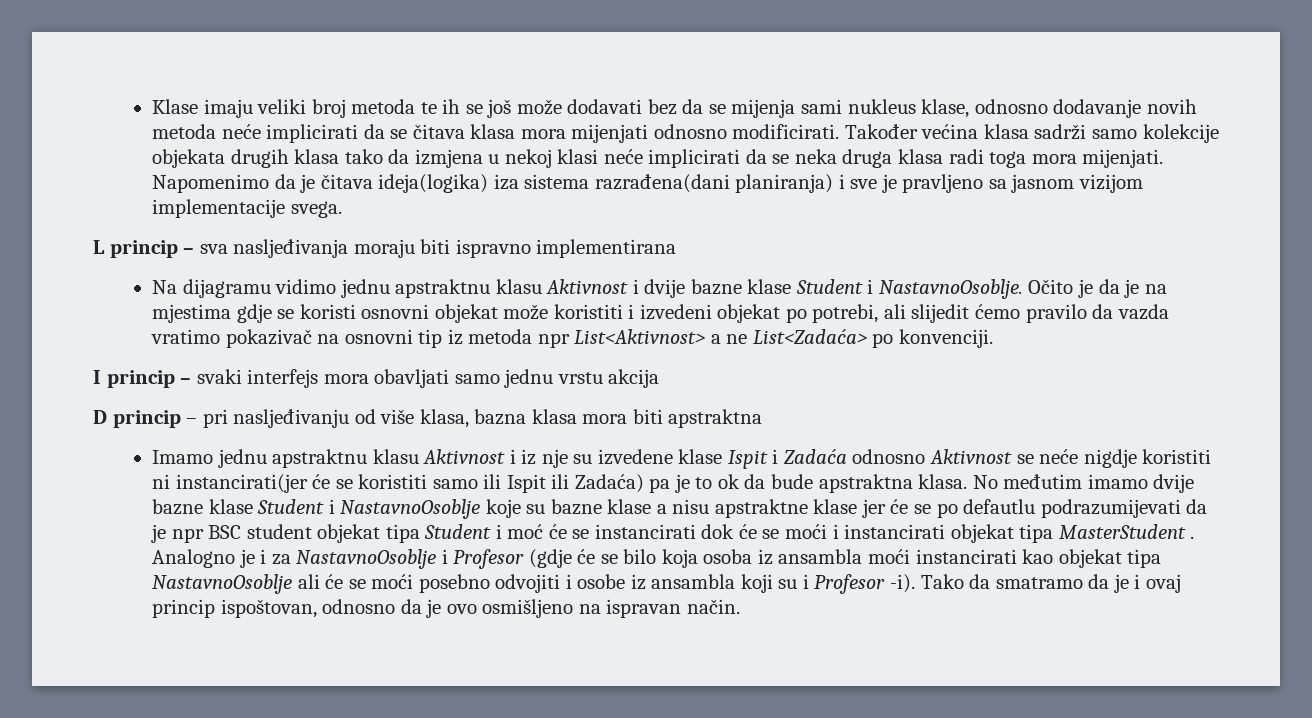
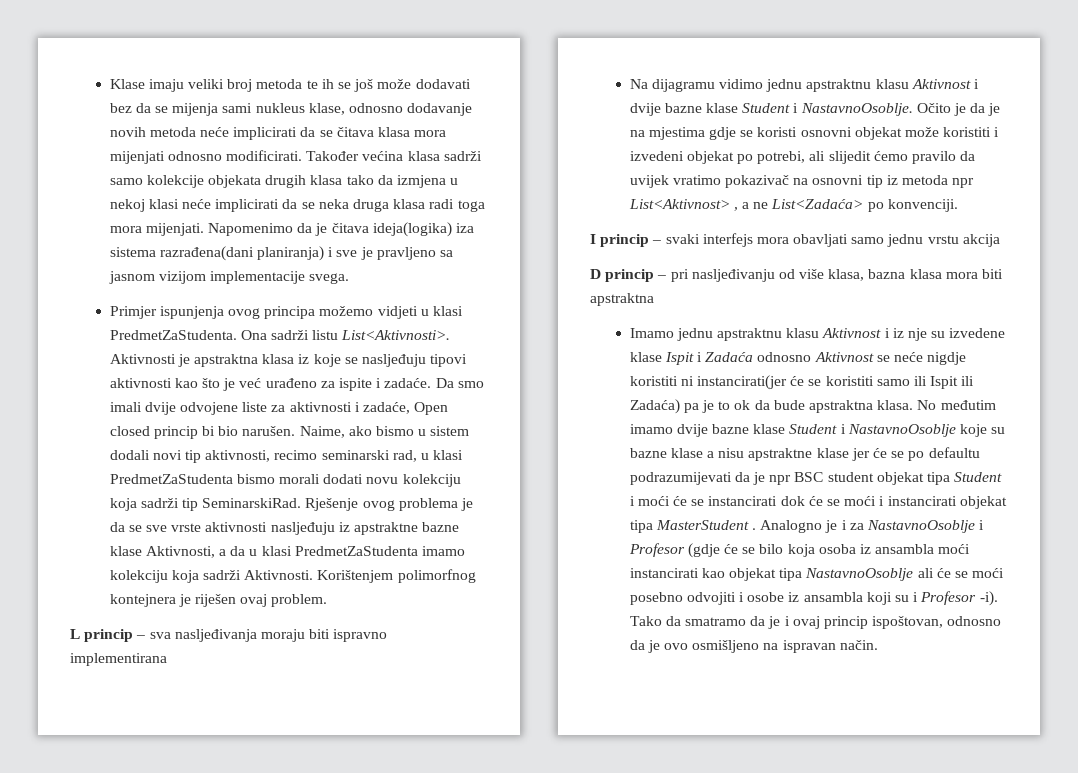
+ Primjer ispunjenja ovog principa možemo vidjeti u klasi PredmetZaStudenta. Ona sadrži listu List<Aktivnosti>. Aktivnosti je apstraktna klasa iz koje se nasljeđuju tipovi aktivnosti kao što je već urađeno za ispite i zadaće. Da smo imali dvije odvojene liste za aktivnosti i zadaće, Open closed princip bi bio narušen. Naime, ako bismo u sistem dodali novi tip aktivnosti, recimo seminarski rad, u klasi PredmetZaStudenta bismo morali dodati novu kolekciju koja sadrži tip SeminarskiRad. Rješenje ovog problema je da se sve vrste aktivnosti nasljeđuju iz apstraktne bazne klase Aktivnosti, a da u klasi PredmetZaStudenta imamo kolekciju koja sadrži Aktivnosti. Korištenjem polimorfnog kontejnera je riješen ovaj problem.
- Očito je da je na mjestima gdje se koristi osnovni objekat može koristiti i izvedeni objekat po potrebi, ali slijedit ćemo pravilo da vazda vratimo pokazivač na osnovni tip iz metoda npr List<Aktivnost> a ne List<Zadaća> po konvenciji.
+ Očito je da je na mjestima gdje se koristi osnovni objekat može koristiti i izvedeni objekat po potrebi, ali slijedit ćemo pravilo da uvijek vratimo pokazivač na osnovni tip iz metoda npr List<Aktivnost> , a ne List<Zadaća> po konvenciji.
- No međutim imamo dvije bazne klase Student i NastavnoOsoblje koje su bazne klase a nisu apstraktne klase jer će se po defautlu podrazumijevati da je npr BSC student objekat tipa Student i moć će se instancirati dok će se moći i instancirati objekat tipa MasterStudent .
+ No međutim imamo dvije bazne klase Student i NastavnoOsoblje koje su bazne klase a nisu apstraktne klase jer će se po defaultu podrazumijevati da je npr BSC student objekat tipa Student i moći će se instancirati dok će se moći i instancirati objekat tipa MasterStudent .

